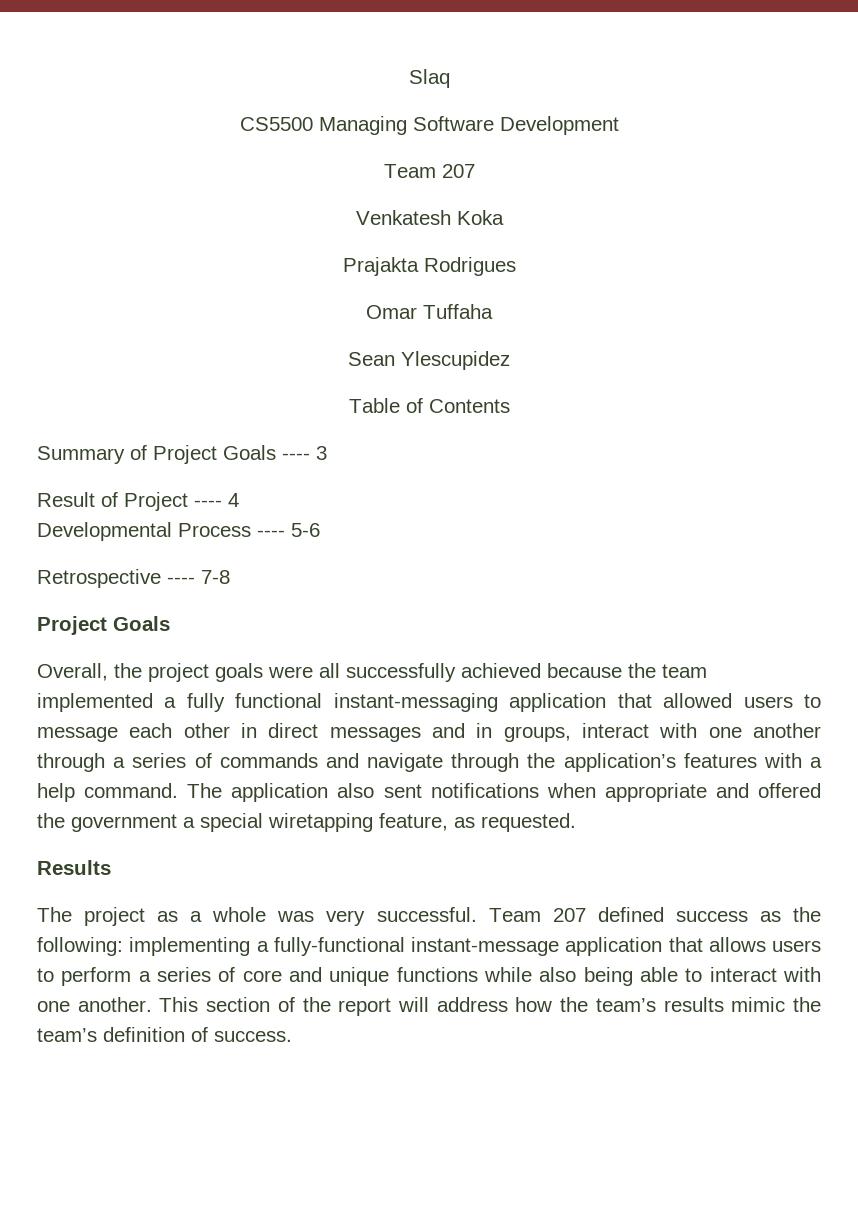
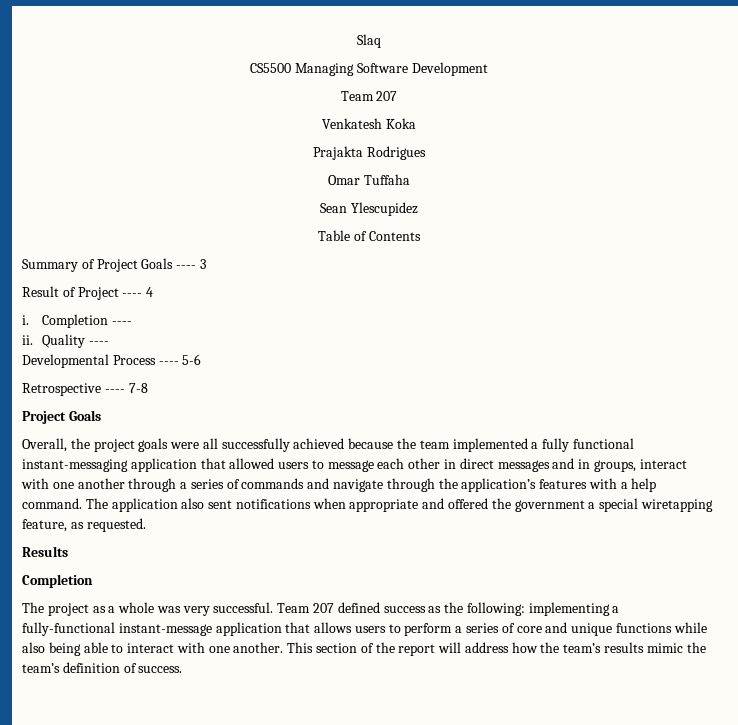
+ i. Completion ----
+ ii. Quality ----
  Results
+ Completion

